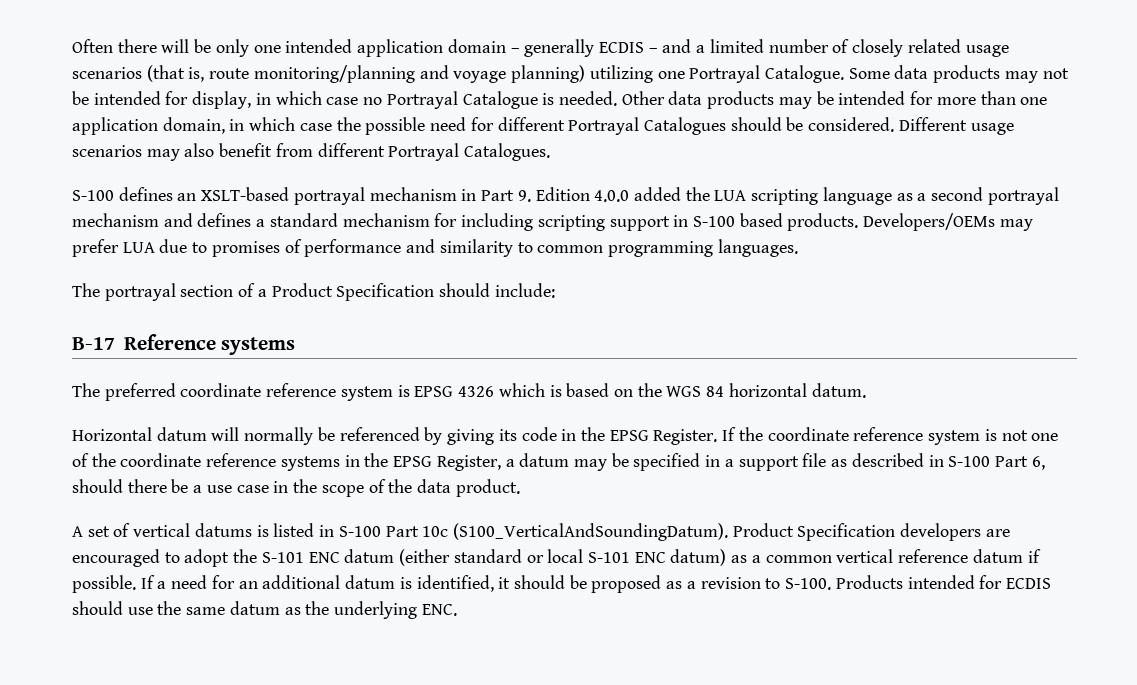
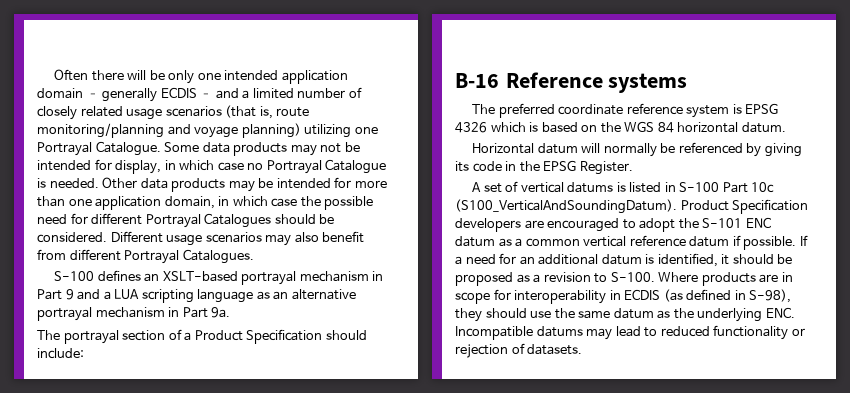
- S-100 defines an XSLT-based portrayal mechanism in Part 9. Edition 4.0.0 added the LUA scripting language as a second portrayal mechanism and defines a standard mechanism for including scripting support in S-100 based products. Developers/OEMs may prefer LUA due to promises of performance and similarity to common programming languages.
+ S-100 defines an XSLT-based portrayal mechanism in Part 9 and a LUA scripting language as an alternative portrayal mechanism in Part 9a.
- B-17 Reference systems
+ B-16 Reference systems
- If the coordinate reference system is not one of the coordinate reference systems in the EPSG Register, a datum may be specified in a support file as described in S-100 Part 6, should there be a use case in the scope of the data product.
- Product Specification developers are encouraged to adopt the S-101 ENC datum (either standard or local S-101 ENC datum) as a common vertical reference datum if possible.
+ Product Specification developers are encouraged to adopt the S-101 ENC datum as a common vertical reference datum if possible.
- Products intended for ECDIS should use the same datum as the underlying ENC.
+ Where products are in scope for interoperability in ECDIS (as defined in S-98), they should use the same datum as the underlying ENC. Incompatible datums may lead to reduced functionality or rejection of datasets.

